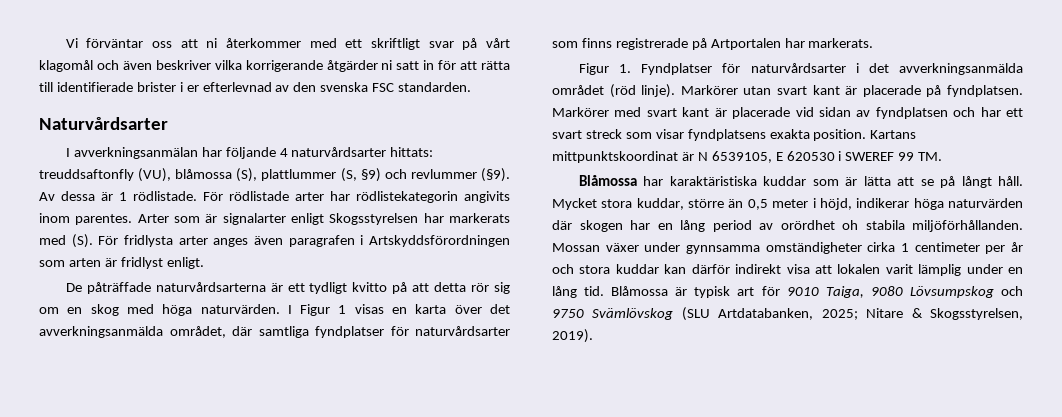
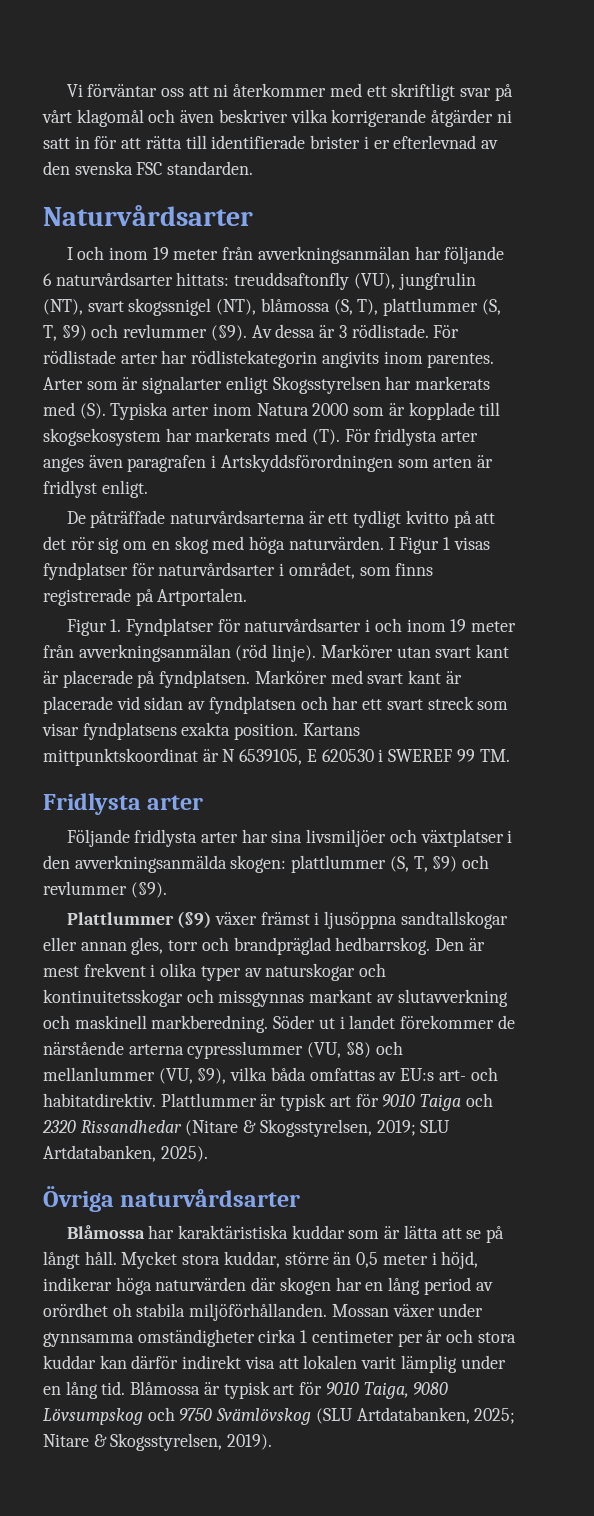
- I avverkningsanmälan har följande 4 naturvårdsarter hittats: treuddsaftonfly (VU), blåmossa (S), plattlummer (S, §9) och revlummer (§9).
+ I och inom 19 meter från avverkningsanmälan har följande 6 naturvårdsarter hittats: treuddsaftonfly (VU), jungfrulin (NT), svart skogssnigel (NT), blåmossa (S, T), plattlummer (S, T, §9) och revlummer (§9).
- Av dessa är 1 rödlistade.
+ Av dessa är 3 rödlistade.
- Arter som är signalarter enligt Skogsstyrelsen har markerats med (S). För fridlysta arter anges även paragrafen i Artskyddsförordningen som arten är fridlyst enligt.
+ Arter som är signalarter enligt Skogsstyrelsen har markerats med (S). Typiska arter inom Natura 2000 som är kopplade till skogsekosystem har markerats med (T). För fridlysta arter anges även paragrafen i Artskyddsförordningen som arten är fridlyst enligt.
- De påträffade naturvårdsarterna är ett tydligt kvitto på att detta rör sig om en skog med höga naturvärden.
+ De påträffade naturvårdsarterna är ett tydligt kvitto på att det rör sig om en skog med höga naturvärden.
- I Figur 1 visas en karta över det avverkningsanmälda området, där samtliga fyndplatser för naturvårdsarter som finns registrerade på Artportalen har markerats.
+ I Figur 1 visas fyndplatser för naturvårdsarter i området, som finns registrerade på Artportalen.
- Figur 1. Fyndplatser för naturvårdsarter i det avverkningsanmälda området (röd linje).
+ Figur 1. Fyndplatser för naturvårdsarter i och inom 19 meter från avverkningsanmälan (röd linje).
+ Fridlysta arter
+ Följande fridlysta arter har sina livsmiljöer och växtplatser i den avverkningsanmälda skogen: plattlummer (S, T, §9) och revlummer (§9).
+ Plattlummer (§9) växer främst i ljusöppna sandtallskogar eller annan gles, torr och brandpräglad hedbarrskog. Den är mest frekvent i olika typer av naturskogar och kontinuitetsskogar och missgynnas markant av slutavverkning och maskinell markberedning. Söder ut i landet förekommer de närstående arterna cypresslummer (VU, §8) och mellanlummer (VU, §9), vilka båda omfattas av EU:s art- och habitatdirektiv. Plattlummer är typisk art för 9010 Taiga och 2320 Rissandhedar (Nitare & Skogsstyrelsen, 2019; SLU Artdatabanken, 2025).
+ Övriga naturvårdsarter

